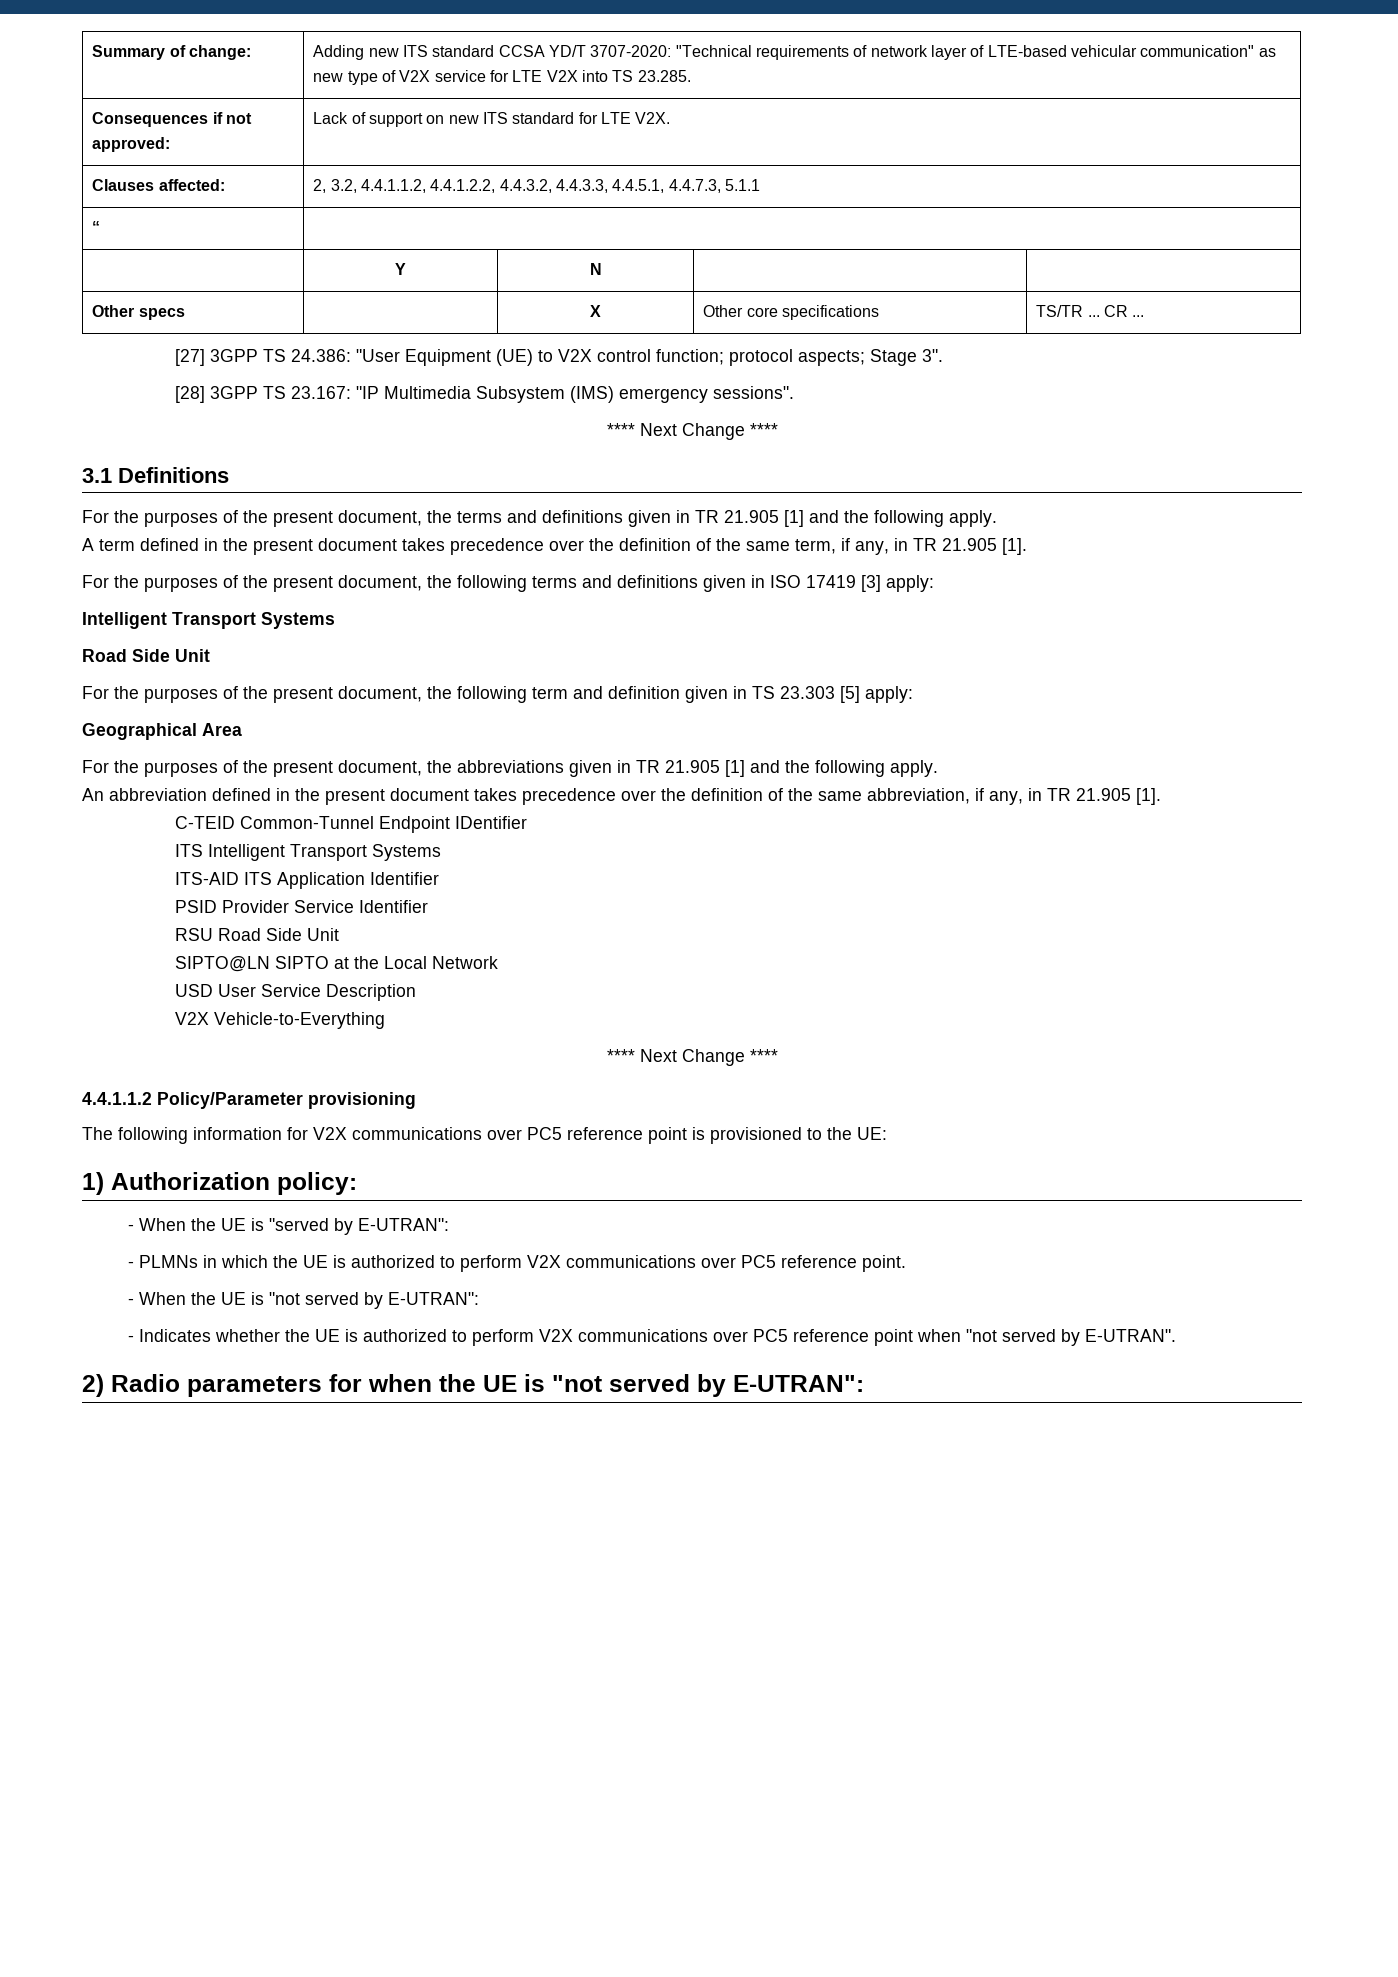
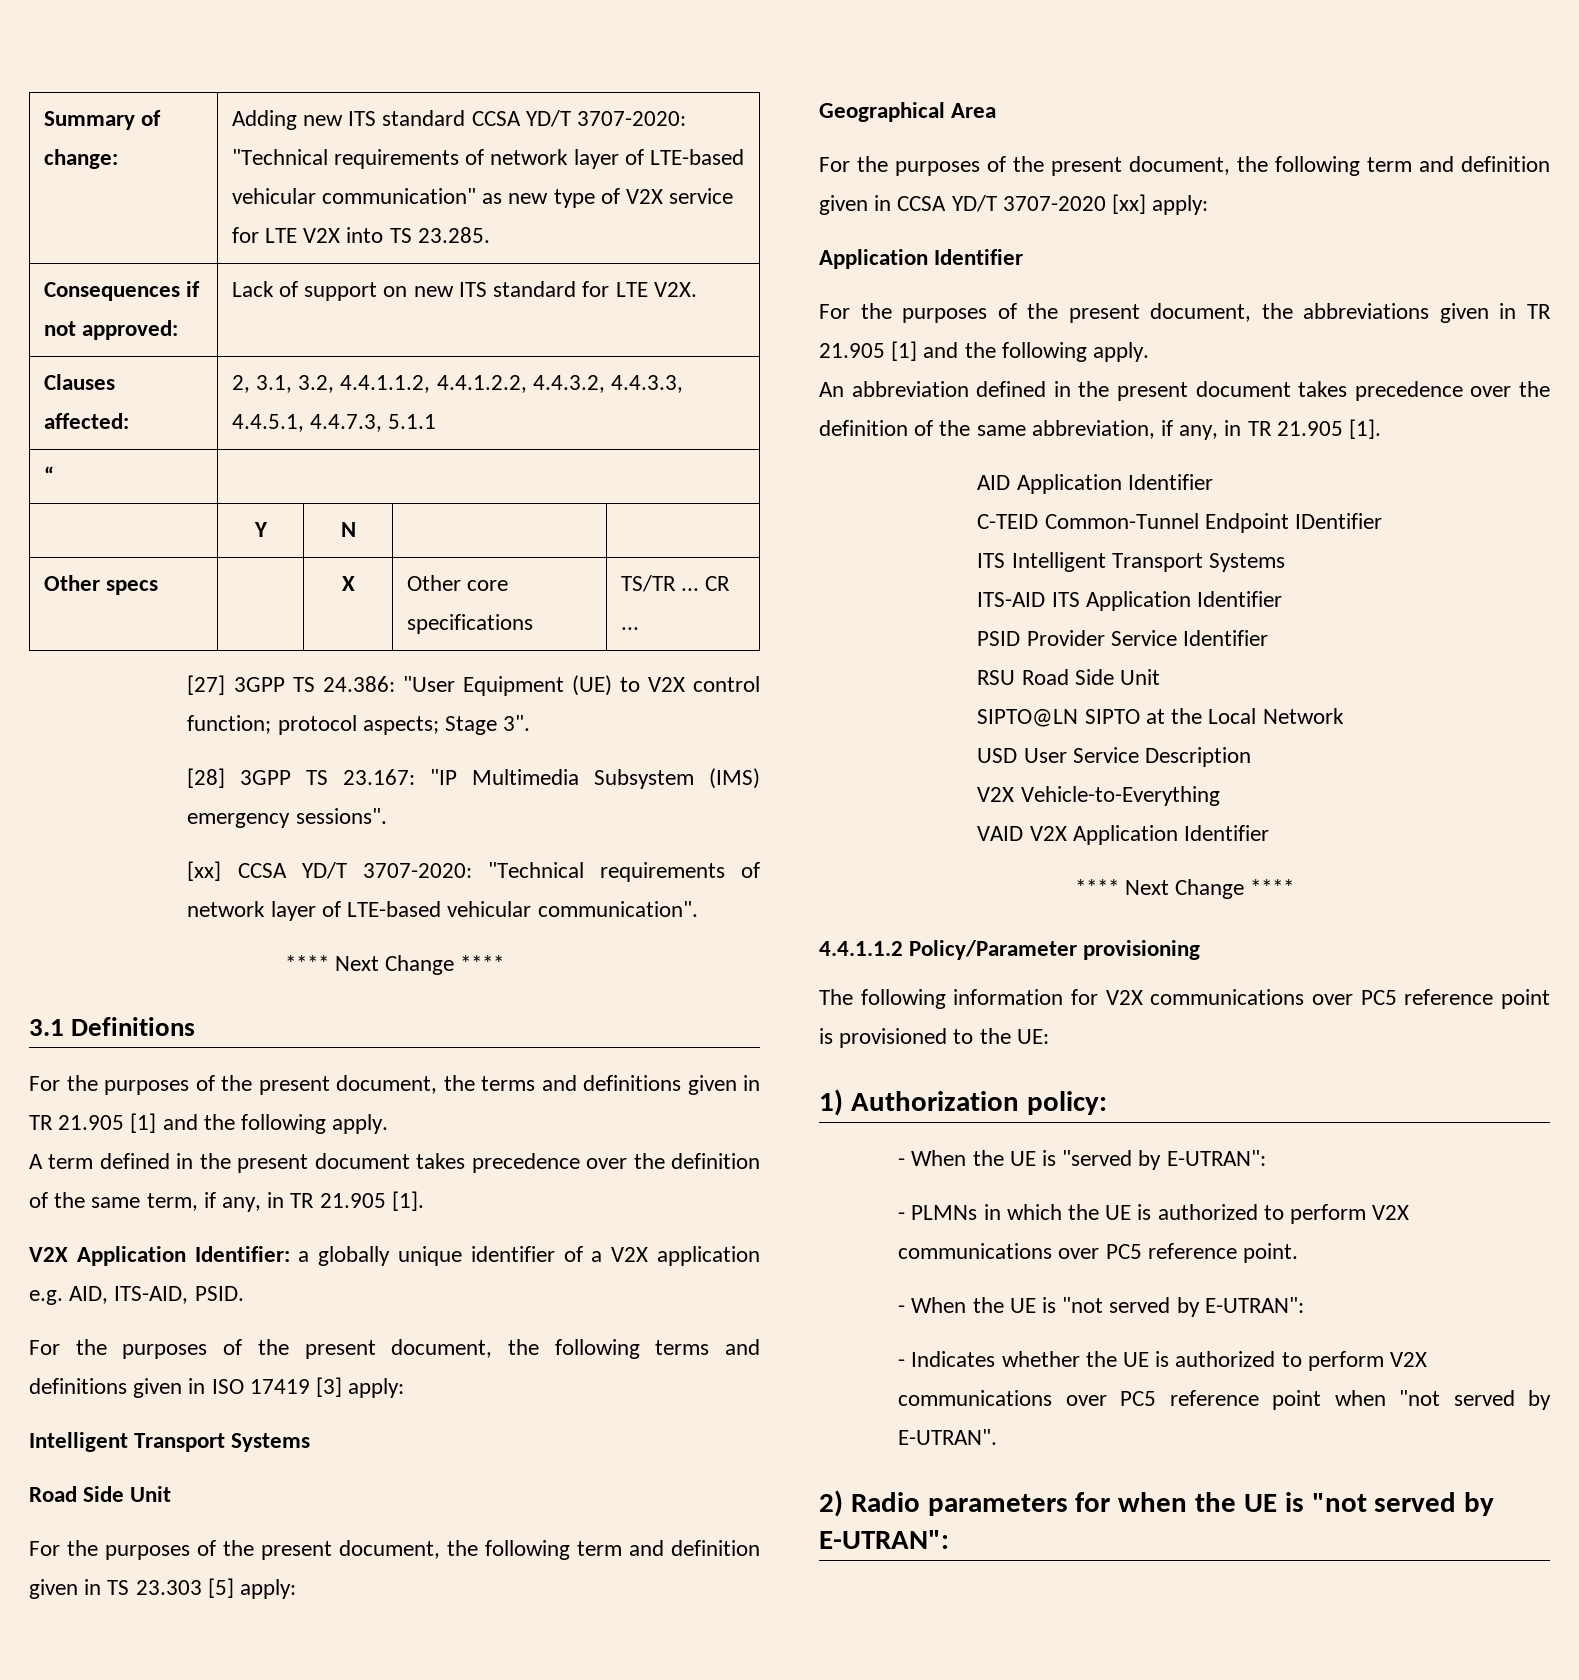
- Clauses affected: | 2, 3.2, 4.4.1.1.2, 4.4.1.2.2, 4.4.3.2, 4.4.3.3, 4.4.5.1, 4.4.7.3, 5.1.1
+ Clauses affected: | 2, 3.1, 3.2, 4.4.1.1.2, 4.4.1.2.2, 4.4.3.2, 4.4.3.3, 4.4.5.1, 4.4.7.3, 5.1.1
+ [xx] CCSA YD/T 3707-2020: "Technical requirements of network layer of LTE-based vehicular communication".
+ V2X Application Identifier: a globally unique identifier of a V2X application e.g. AID, ITS-AID, PSID.
+ For the purposes of the present document, the following term and definition given in CCSA YD/T 3707-2020 [xx] apply:
+ Application Identifier
+ AID Application Identifier
+ VAID V2X Application Identifier

